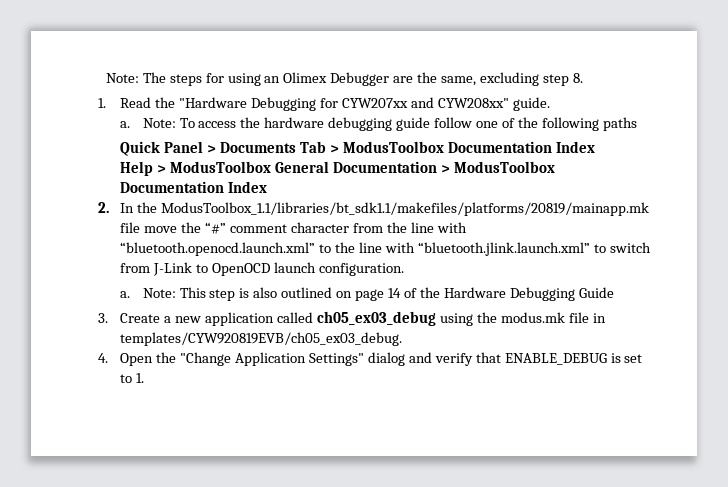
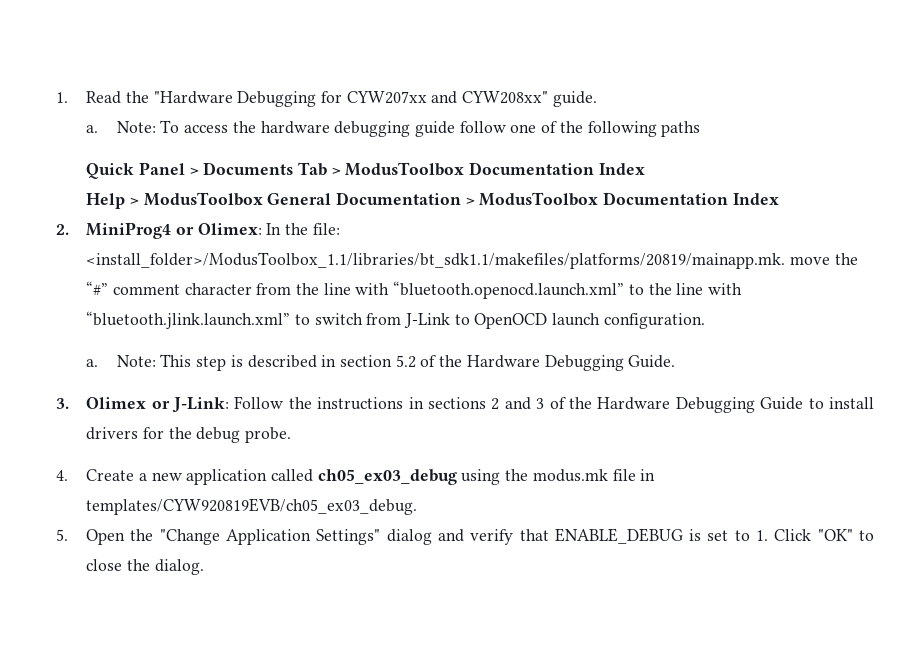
- Note: The steps for using an Olimex Debugger are the same, excluding step 8.
- 2. In the ModusToolbox_1.1/libraries/bt_sdk1.1/makefiles/platforms/20819/mainapp.mk file move the “#” comment character from the line with “bluetooth.openocd.launch.xml” to the line with “bluetooth.jlink.launch.xml” to switch from J-Link to OpenOCD launch configuration.
+ 2. MiniProg4 or Olimex: In the file: <install_folder>/ModusToolbox_1.1/libraries/bt_sdk1.1/makefiles/platforms/20819/mainapp.mk. move the “#” comment character from the line with “bluetooth.openocd.launch.xml” to the line with “bluetooth.jlink.launch.xml” to switch from J-Link to OpenOCD launch configuration.
- Note: This step is also outlined on page 14 of the Hardware Debugging Guide
- 3. Create a new application called ch05_ex03_debug using the modus.mk file in templates/CYW920819EVB/ch05_ex03_debug.
+ Note: This step is described in section 5.2 of the Hardware Debugging Guide.
+ 3. Olimex or J-Link: Follow the instructions in sections 2 and 3 of the Hardware Debugging Guide to install drivers for the debug probe.
+ 4. Create a new application called ch05_ex03_debug using the modus.mk file in templates/CYW920819EVB/ch05_ex03_debug.
- 4. Open the "Change Application Settings" dialog and verify that ENABLE_DEBUG is set to 1.
+ 5. Open the "Change Application Settings" dialog and verify that ENABLE_DEBUG is set to 1. Click "OK" to close the dialog.

